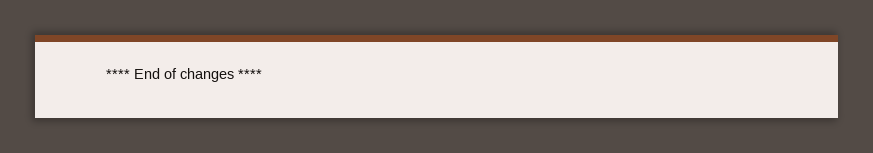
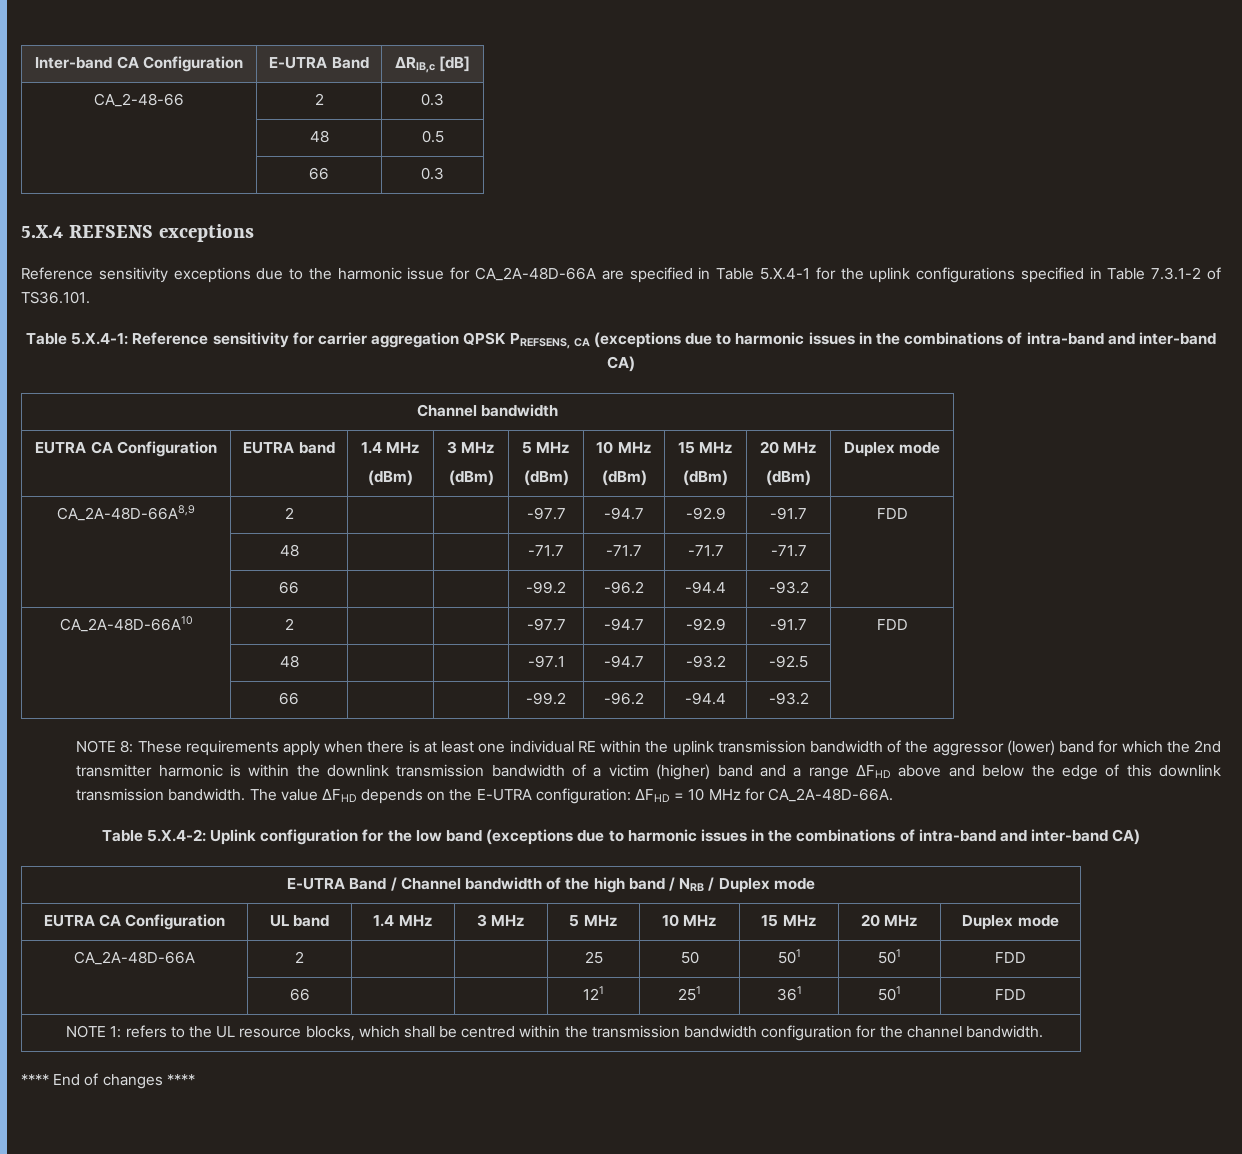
+ Inter-band CA Configuration | E-UTRA Band | ΔRIB,c [dB]
+ CA_2-48-66 | 2 | 0.3
+ | 48 | 0.5
+ | 66 | 0.3
+ 5.X.4 REFSENS exceptions
+ Reference sensitivity exceptions due to the harmonic issue for CA_2A-48D-66A are specified in Table 5.X.4-1 for the uplink configurations specified in Table 7.3.1-2 of TS36.101.
+ Table 5.X.4-1: Reference sensitivity for carrier aggregation QPSK PREFSENS, CA (exceptions due to harmonic issues in the combinations of intra-band and inter-band CA)
+ Channel bandwidth
+ EUTRA CA Configuration | EUTRA band | 1.4 MHz
+ (dBm) | 3 MHz
+ (dBm) | 5 MHz
+ (dBm) | 10 MHz
+ (dBm) | 15 MHz
+ (dBm) | 20 MHz
+ (dBm) | Duplex mode
+ CA_2A-48D-66A8,9 | 2 | | | -97.7 | -94.7 | -92.9 | -91.7 | FDD
+ | 48 | | | -71.7 | -71.7 | -71.7 | -71.7 |
+ | 66 | | | -99.2 | -96.2 | -94.4 | -93.2 |
+ CA_2A-48D-66A10 | 2 | | | -97.7 | -94.7 | -92.9 | -91.7 | FDD
+ | 48 | | | -97.1 | -94.7 | -93.2 | -92.5 |
+ | 66 | | | -99.2 | -96.2 | -94.4 | -93.2 |
+ NOTE 8: These requirements apply when there is at least one individual RE within the uplink transmission bandwidth of the aggressor (lower) band for which the 2nd transmitter harmonic is within the downlink transmission bandwidth of a victim (higher) band and a range ΔFHD above and below the edge of this downlink transmission bandwidth. The value ΔFHD depends on the E-UTRA configuration: ΔFHD = 10 MHz for CA_2A-48D-66A.
+ Table 5.X.4-2: Uplink configuration for the low band (exceptions due to harmonic issues in the combinations of intra-band and inter-band CA)
+ E-UTRA Band / Channel bandwidth of the high band / NRB / Duplex mode
+ EUTRA CA Configuration | UL band | 1.4 MHz | 3 MHz | 5 MHz | 10 MHz | 15 MHz | 20 MHz | Duplex mode
+ CA_2A-48D-66A | 2 | | | 25 | 50 | 501 | 501 | FDD
+ | 66 | | | 121 | 251 | 361 | 501 | FDD
+ NOTE 1: refers to the UL resource blocks, which shall be centred within the transmission bandwidth configuration for the channel bandwidth.

